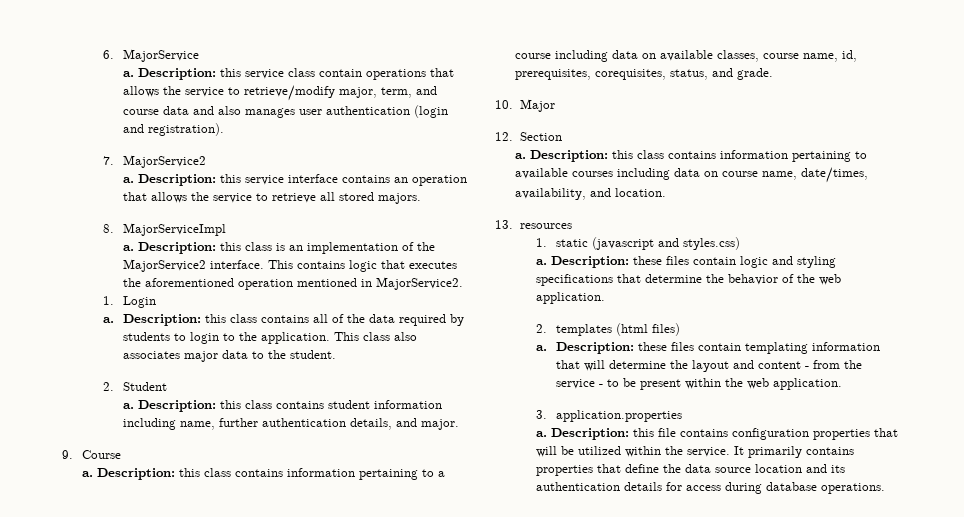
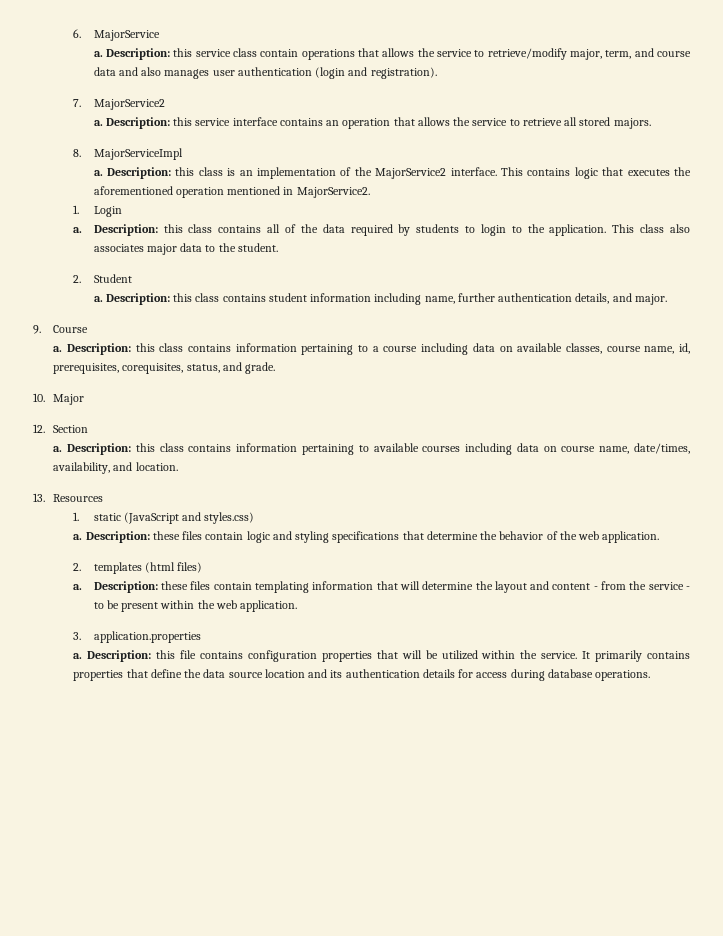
- 13. resources
+ 13. Resources
- 1. static (javascript and styles.css)
+ 1. static (JavaScript and styles.css)

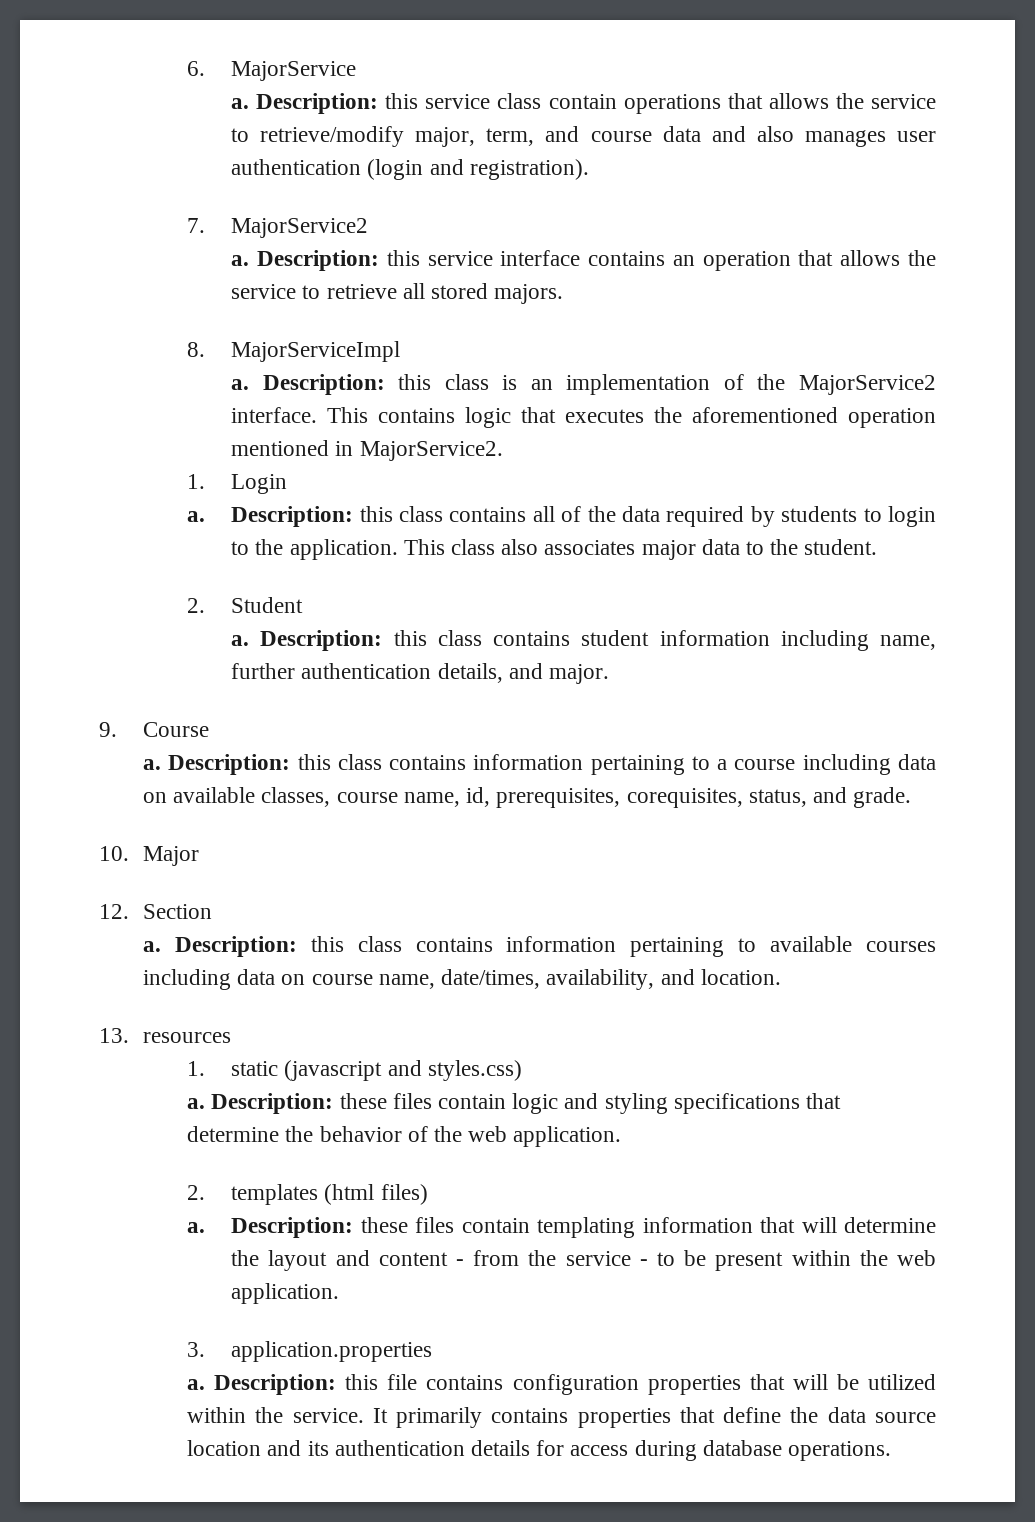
- 13. Resources
+ 13. resources
- 1. static (JavaScript and styles.css)
+ 1. static (javascript and styles.css)

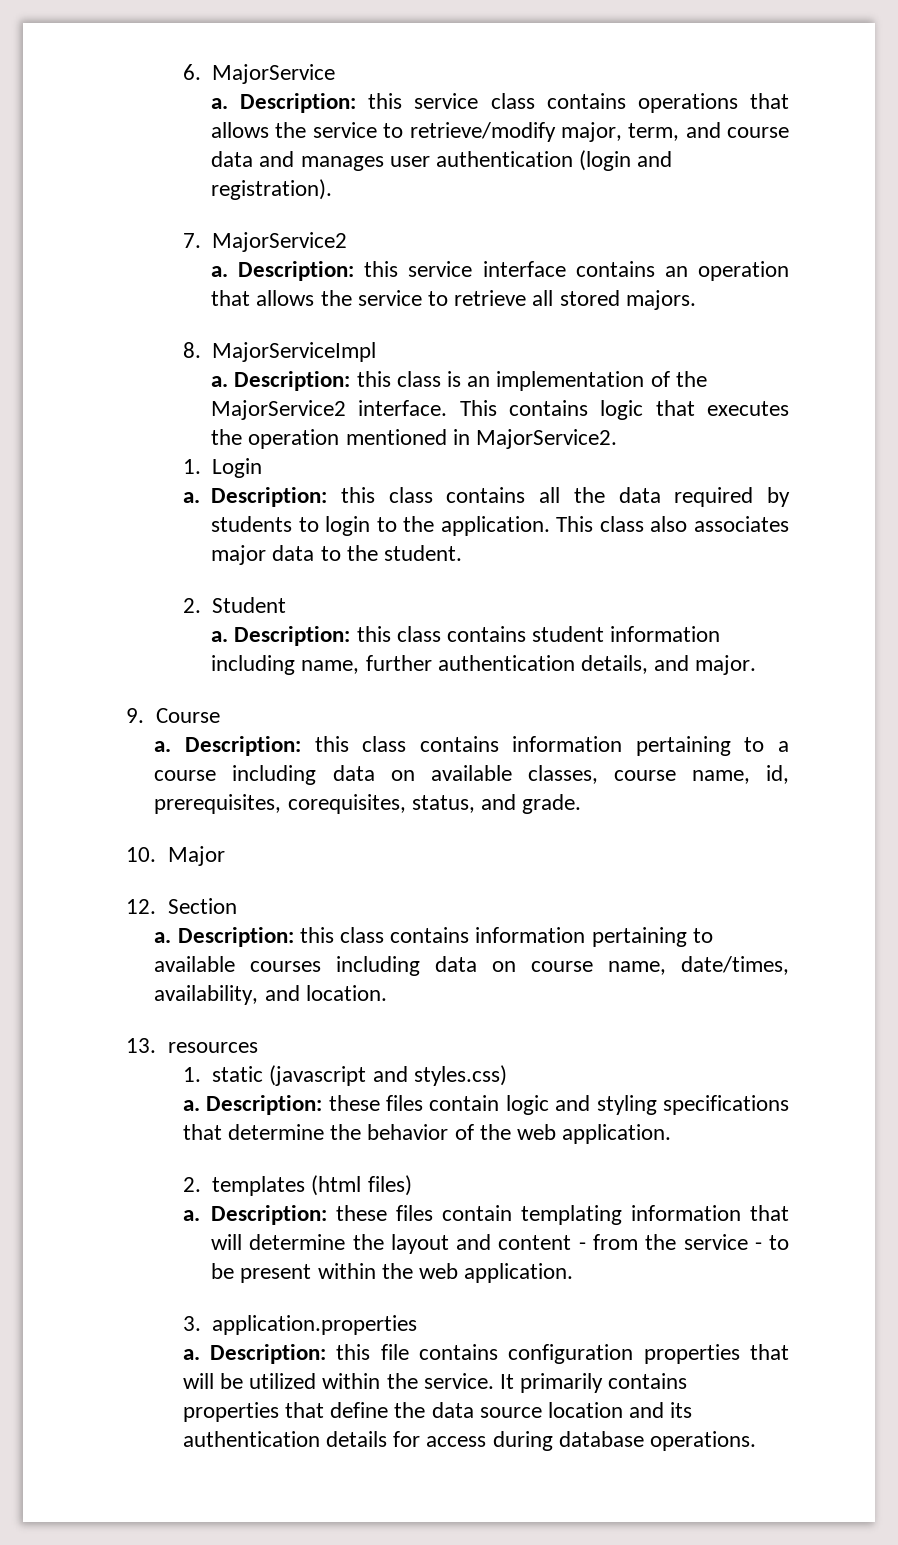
- Description: this service class contain operations that allows the service to retrieve/modify major, term, and course data and also manages user authentication (login and registration).
+ Description: this service class contains operations that allows the service to retrieve/modify major, term, and course data and manages user authentication (login and registration).
- This contains logic that executes the aforementioned operation mentioned in MajorService2.
+ This contains logic that executes the operation mentioned in MajorService2.
- Description: this class contains all of the data required by students to login to the application.
+ Description: this class contains all the data required by students to login to the application.

